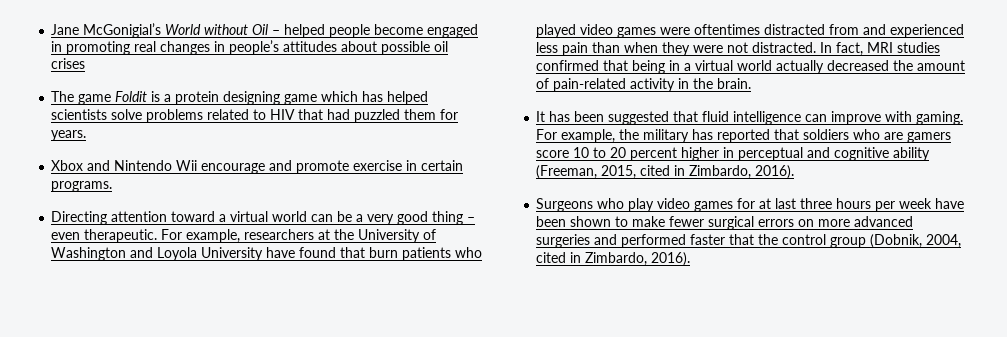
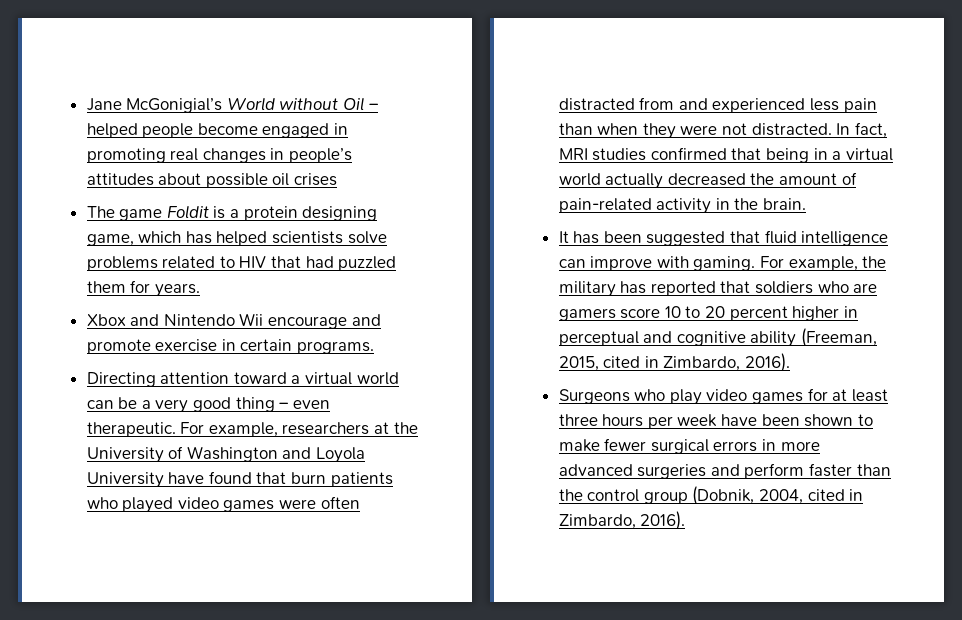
- The game Foldit is a protein designing game which has helped scientists solve problems related to HIV that had puzzled them for years.
+ The game Foldit is a protein designing game, which has helped scientists solve problems related to HIV that had puzzled them for years.
- For example, researchers at the University of Washington and Loyola University have found that burn patients who played video games were oftentimes distracted from and experienced less pain than when they were not distracted.
+ For example, researchers at the University of Washington and Loyola University have found that burn patients who played video games were often distracted from and experienced less pain than when they were not distracted.
- Surgeons who play video games for at last three hours per week have been shown to make fewer surgical errors on more advanced surgeries and performed faster that the control group (Dobnik, 2004, cited in Zimbardo, 2016).
+ Surgeons who play video games for at least three hours per week have been shown to make fewer surgical errors in more advanced surgeries and perform faster than the control group (Dobnik, 2004, cited in Zimbardo, 2016).

